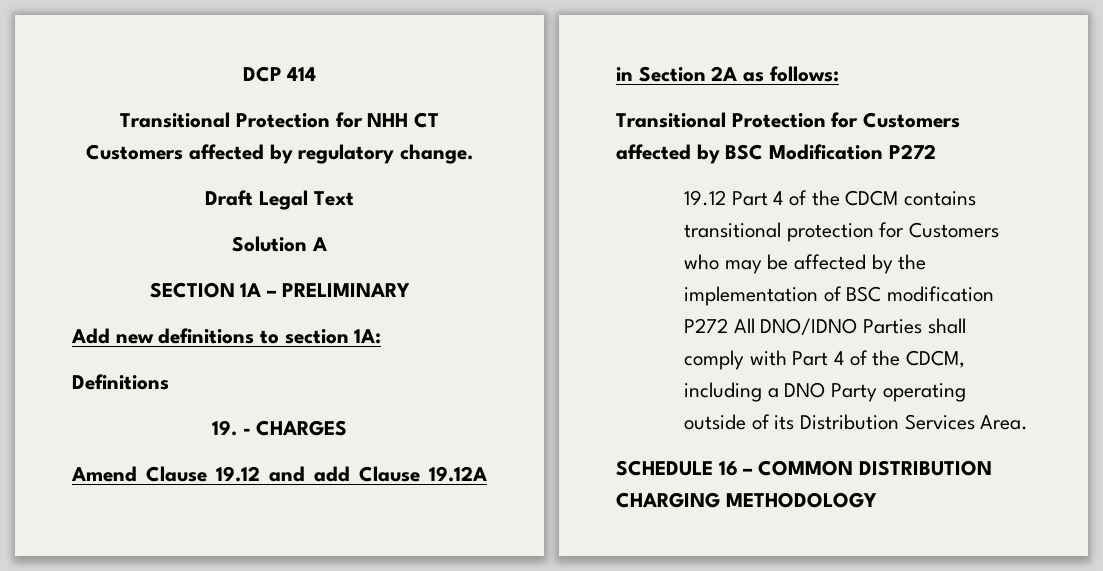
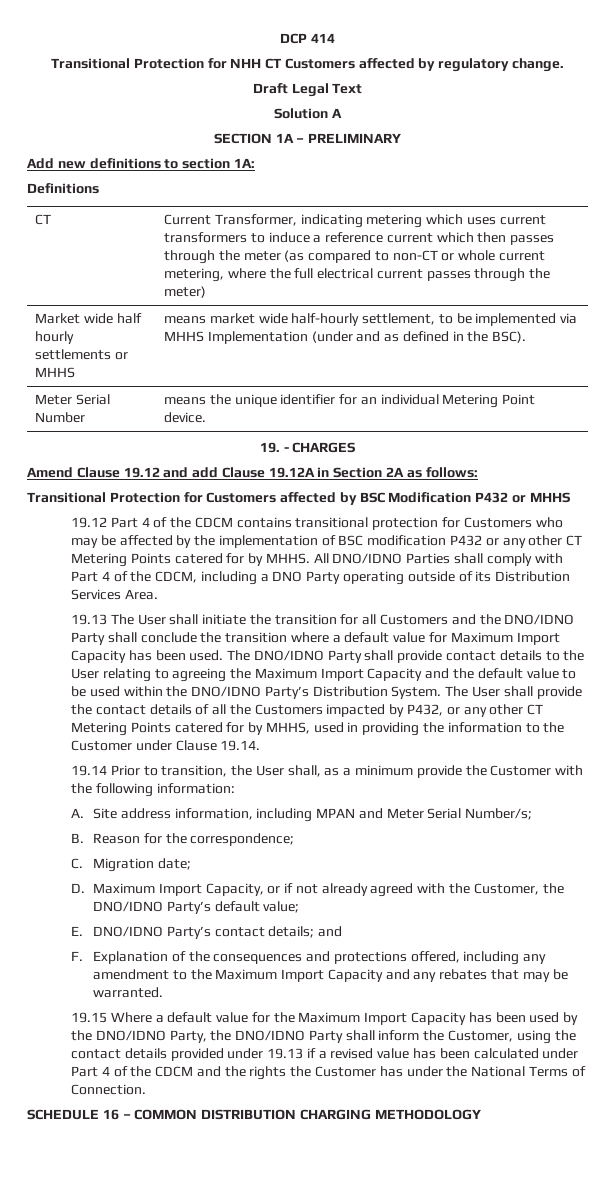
+ CT | Current Transformer, indicating metering which uses current transformers to induce a reference current which then passes through the meter (as compared to non-CT or whole current metering, where the full electrical current passes through the meter)
+ Market wide half hourly settlements or MHHS | means market wide half-hourly settlement, to be implemented via MHHS Implementation (under and as defined in the BSC).
+ Meter Serial Number | means the unique identifier for an individual Metering Point device.
- Transitional Protection for Customers affected by BSC Modification P272
+ Transitional Protection for Customers affected by BSC Modification P432 or MHHS
- 19.12 Part 4 of the CDCM contains transitional protection for Customers who may be affected by the implementation of BSC modification P272 All DNO/IDNO Parties shall comply with Part 4 of the CDCM, including a DNO Party operating outside of its Distribution Services Area.
+ 19.12 Part 4 of the CDCM contains transitional protection for Customers who may be affected by the implementation of BSC modification P432 or any other CT Metering Points catered for by MHHS. All DNO/IDNO Parties shall comply with Part 4 of the CDCM, including a DNO Party operating outside of its Distribution Services Area.
+ 19.13 The User shall initiate the transition for all Customers and the DNO/IDNO Party shall conclude the transition where a default value for Maximum Import Capacity has been used. The DNO/IDNO Party shall provide contact details to the User relating to agreeing the Maximum Import Capacity and the default value to be used within the DNO/IDNO Party’s Distribution System. The User shall provide the contact details of all the Customers impacted by P432, or any other CT Metering Points catered for by MHHS, used in providing the information to the Customer under Clause 19.14.
+ 19.14 Prior to transition, the User shall, as a minimum provide the Customer with the following information:
+ A. Site address information, including MPAN and Meter Serial Number/s;
+ B. Reason for the correspondence;
+ C. Migration date;
+ D. Maximum Import Capacity, or if not already agreed with the Customer, the DNO/IDNO Party’s default value;
+ E. DNO/IDNO Party’s contact details; and
+ F. Explanation of the consequences and protections offered, including any amendment to the Maximum Import Capacity and any rebates that may be warranted.
+ 19.15 Where a default value for the Maximum Import Capacity has been used by the DNO/IDNO Party, the DNO/IDNO Party shall inform the Customer, using the contact details provided under 19.13 if a revised value has been calculated under Part 4 of the CDCM and the rights the Customer has under the National Terms of Connection.

